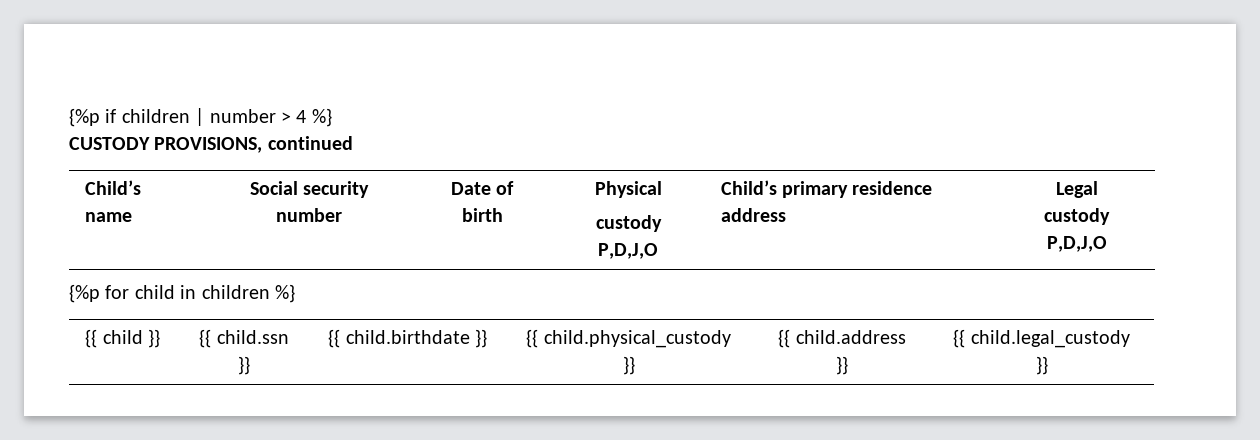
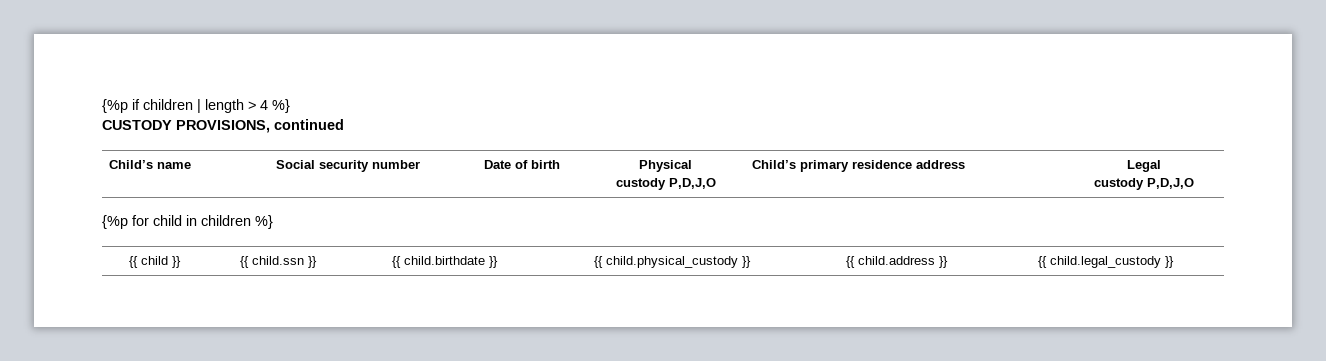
- {%p if children | number > 4 %}
+ {%p if children | length > 4 %}

